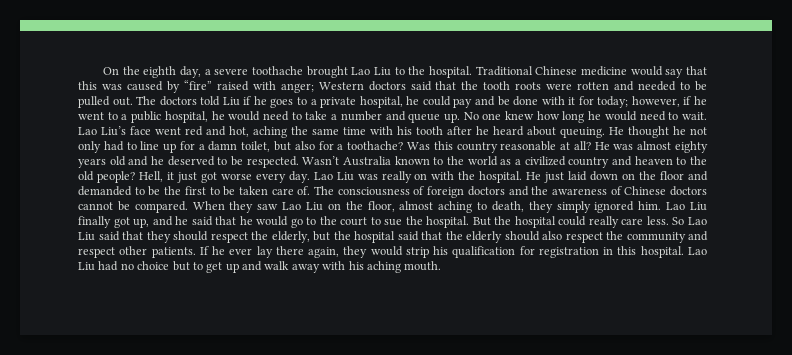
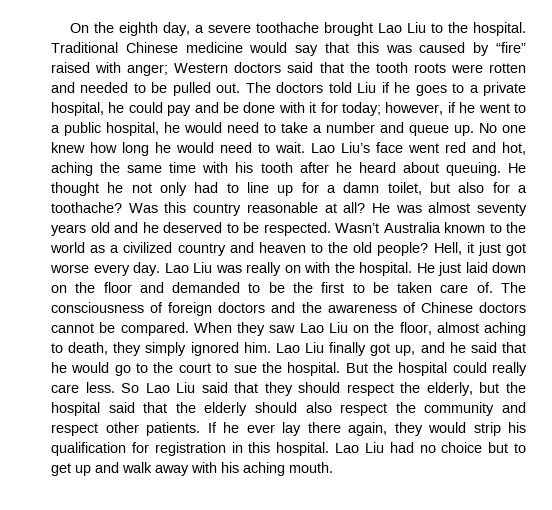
- He was almost eighty years old and he deserved to be respected.
+ He was almost seventy years old and he deserved to be respected.

